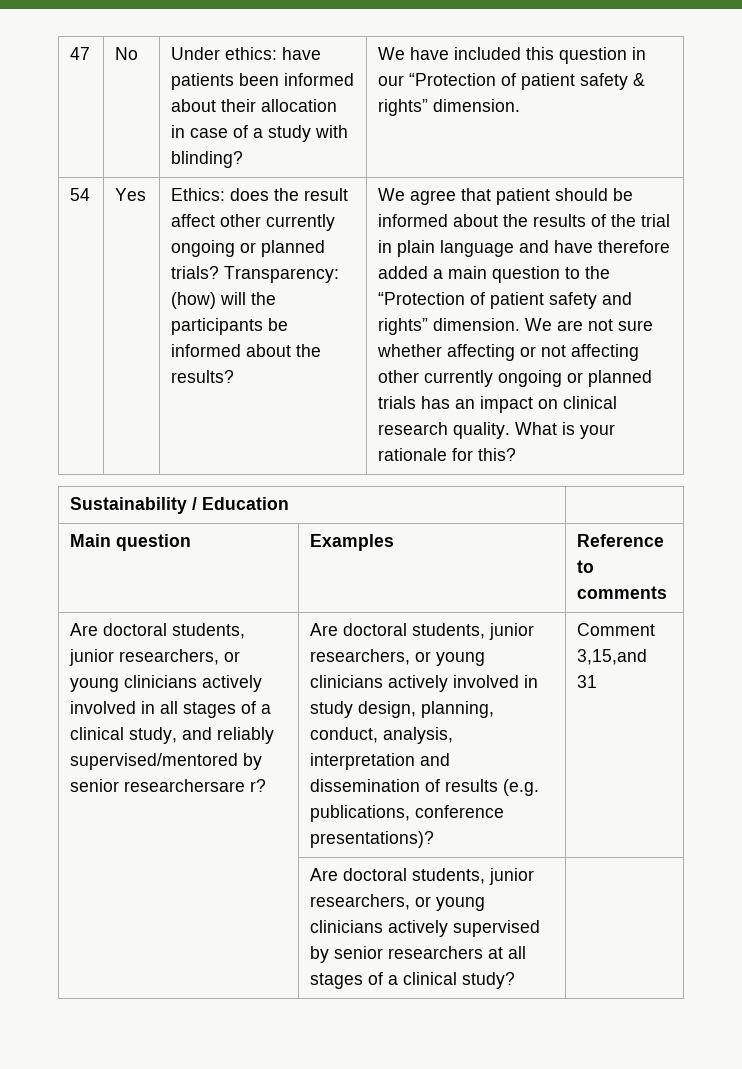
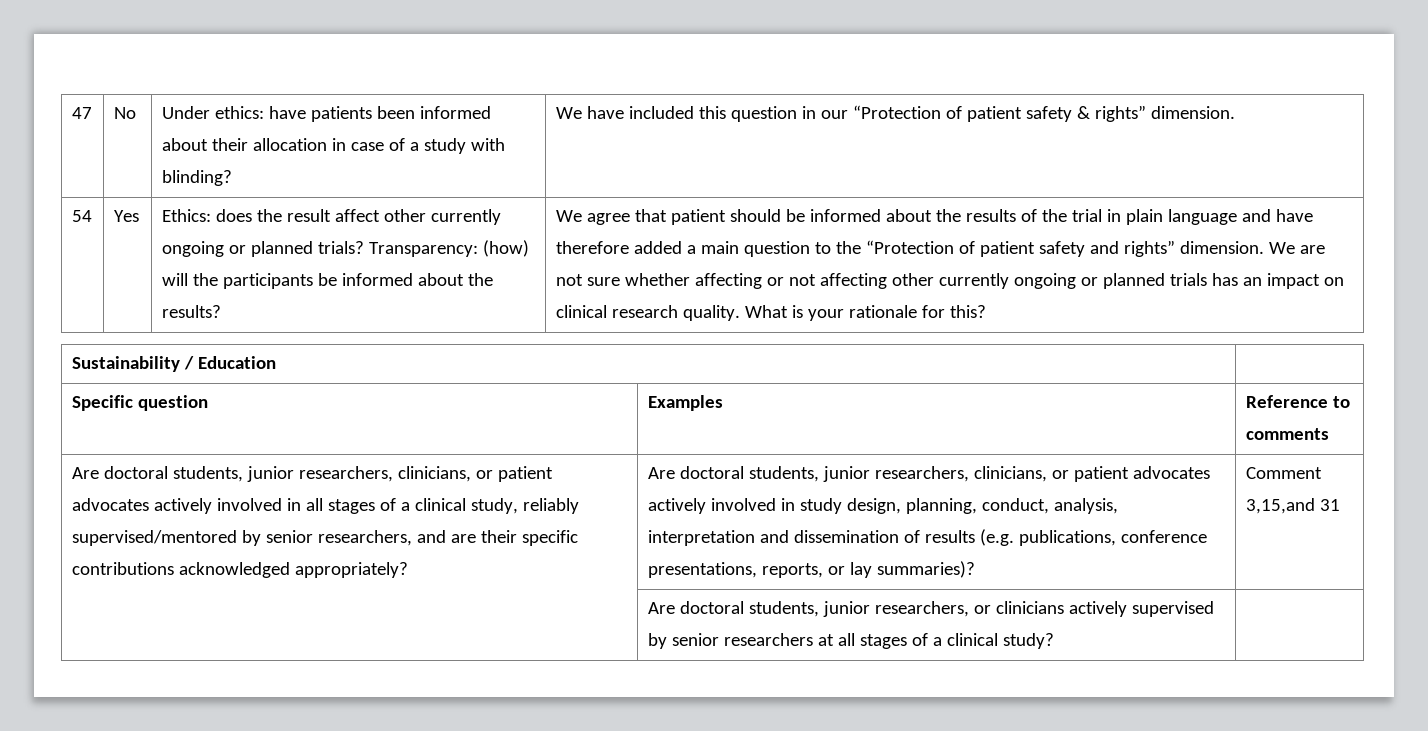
- Main question | Examples | Reference to comments
+ Specific question | Examples | Reference to comments
- Are doctoral students, junior researchers, or young clinicians actively involved in all stages of a clinical study, and reliably supervised/mentored by senior researchersare r? | Are doctoral students, junior researchers, or young clinicians actively involved in study design, planning, conduct, analysis, interpretation and dissemination of results (e.g. publications, conference presentations)?
+ Are doctoral students, junior researchers, clinicians, or patient advocates actively involved in all stages of a clinical study, reliably supervised/mentored by senior researchers, and are their specific contributions acknowledged appropriately? | Are doctoral students, junior researchers, clinicians, or patient advocates actively involved in study design, planning, conduct, analysis, interpretation and dissemination of results (e.g. publications, conference presentations, reports, or lay summaries)?
- | Are doctoral students, junior researchers, or young clinicians actively supervised by senior researchers at all stages of a clinical study? |
+ | Are doctoral students, junior researchers, or clinicians actively supervised by senior researchers at all stages of a clinical study? |

